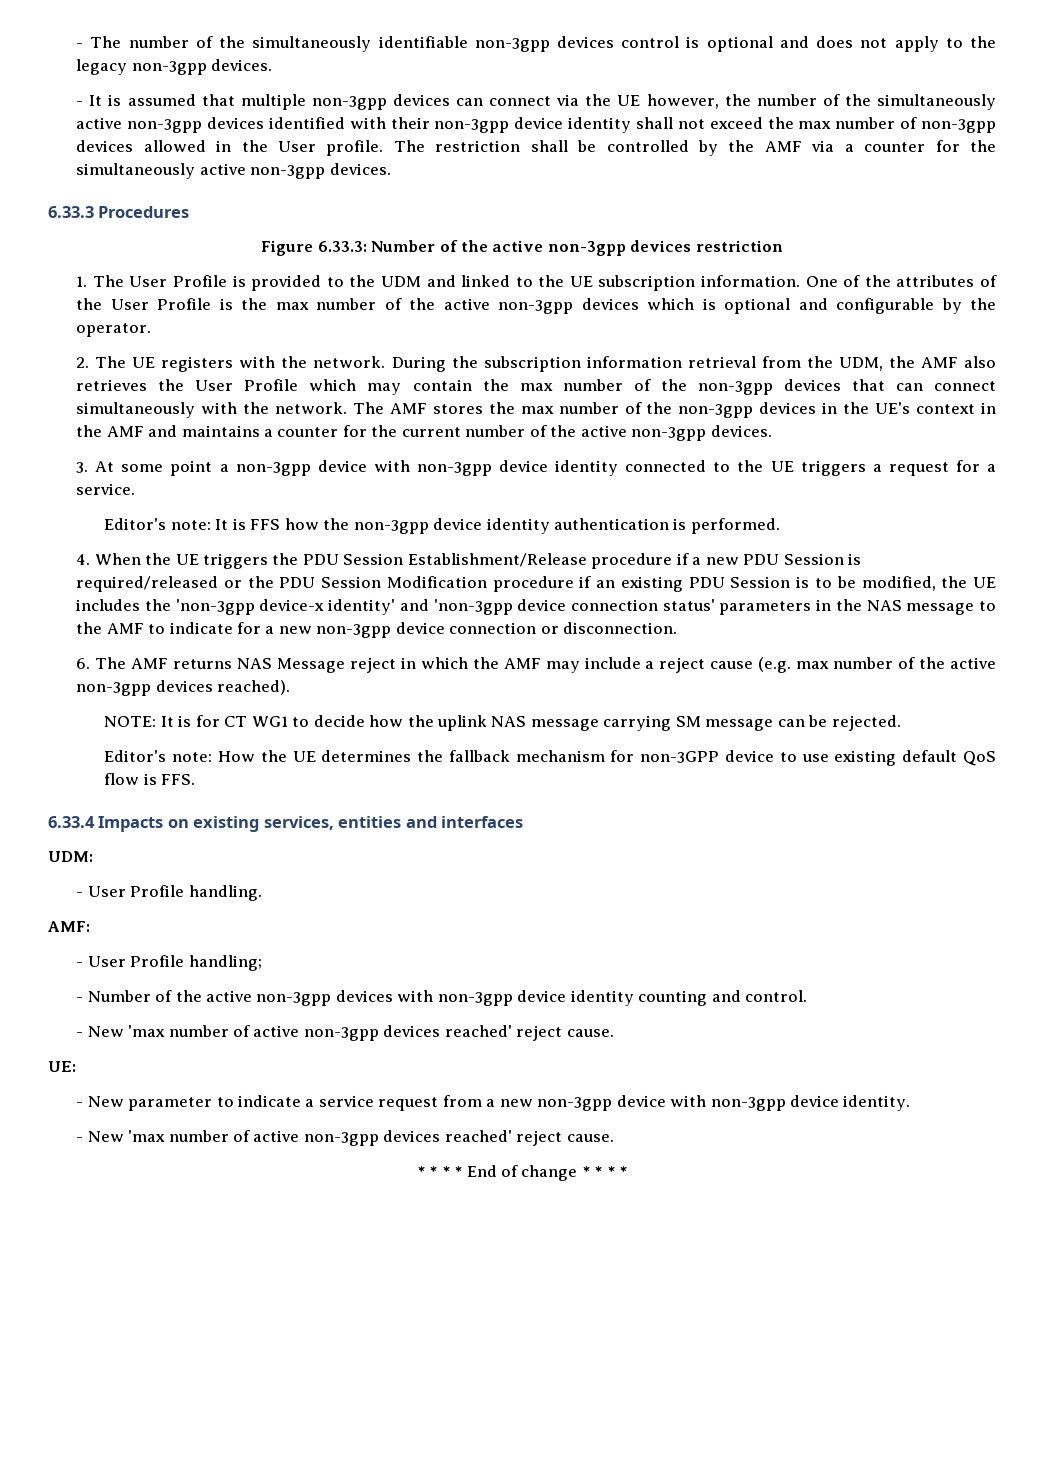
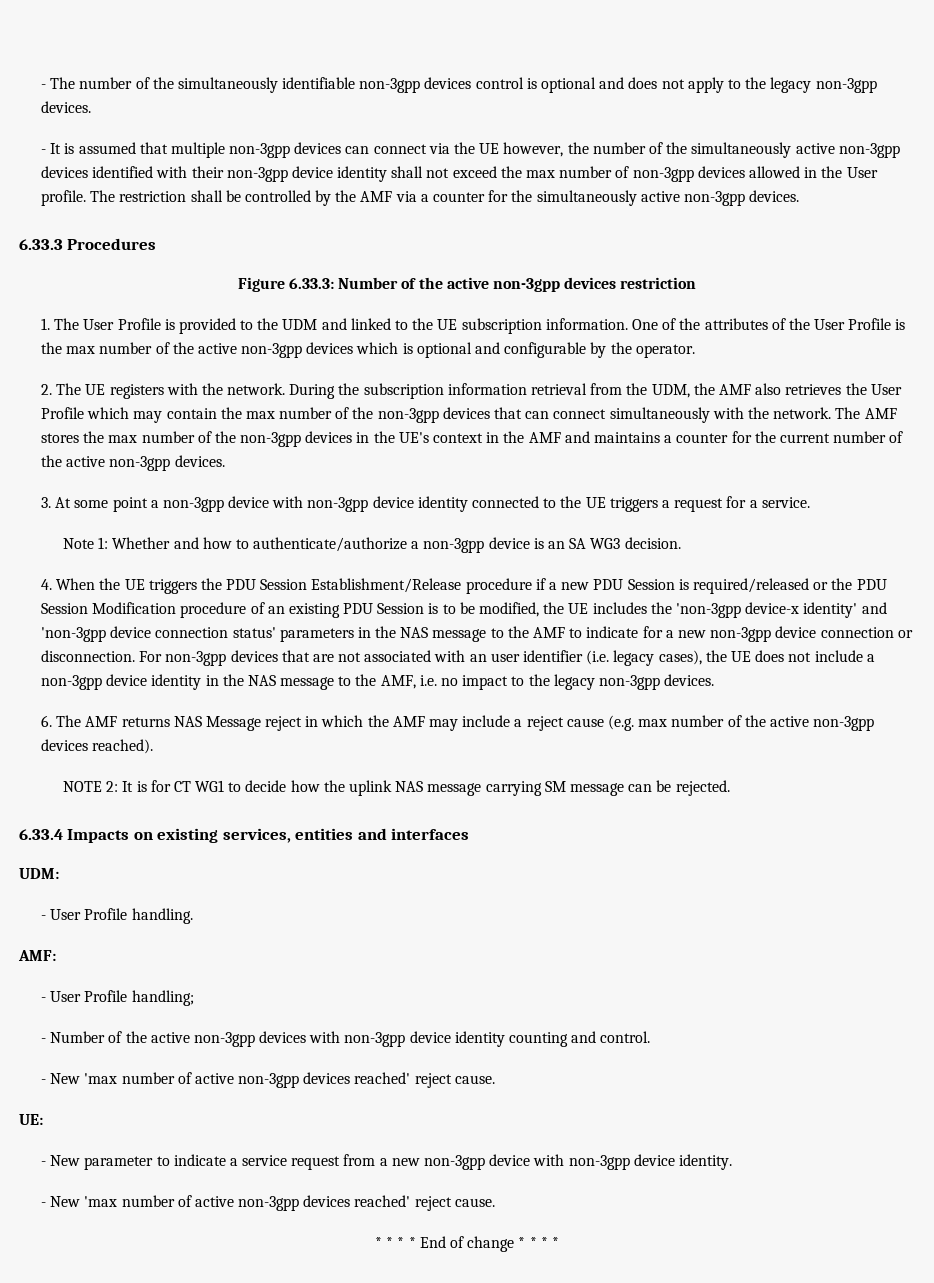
- Editor's note: It is FFS how the non-3gpp device identity authentication is performed.
+ Note 1: Whether and how to authenticate/authorize a non-3gpp device is an SA WG3 decision.
- 4. When the UE triggers the PDU Session Establishment/Release procedure if a new PDU Session is required/released or the PDU Session Modification procedure if an existing PDU Session is to be modified, the UE includes the 'non-3gpp device-x identity' and 'non-3gpp device connection status' parameters in the NAS message to the AMF to indicate for a new non-3gpp device connection or disconnection.
+ 4. When the UE triggers the PDU Session Establishment/Release procedure if a new PDU Session is required/released or the PDU Session Modification procedure of an existing PDU Session is to be modified, the UE includes the 'non-3gpp device-x identity' and 'non-3gpp device connection status' parameters in the NAS message to the AMF to indicate for a new non-3gpp device connection or disconnection. For non-3gpp devices that are not associated with an user identifier (i.e. legacy cases), the UE does not include a non-3gpp device identity in the NAS message to the AMF, i.e. no impact to the legacy non-3gpp devices.
- NOTE: It is for CT WG1 to decide how the uplink NAS message carrying SM message can be rejected.
+ NOTE 2: It is for CT WG1 to decide how the uplink NAS message carrying SM message can be rejected.
- Editor's note: How the UE determines the fallback mechanism for non-3GPP device to use existing default QoS flow is FFS.

